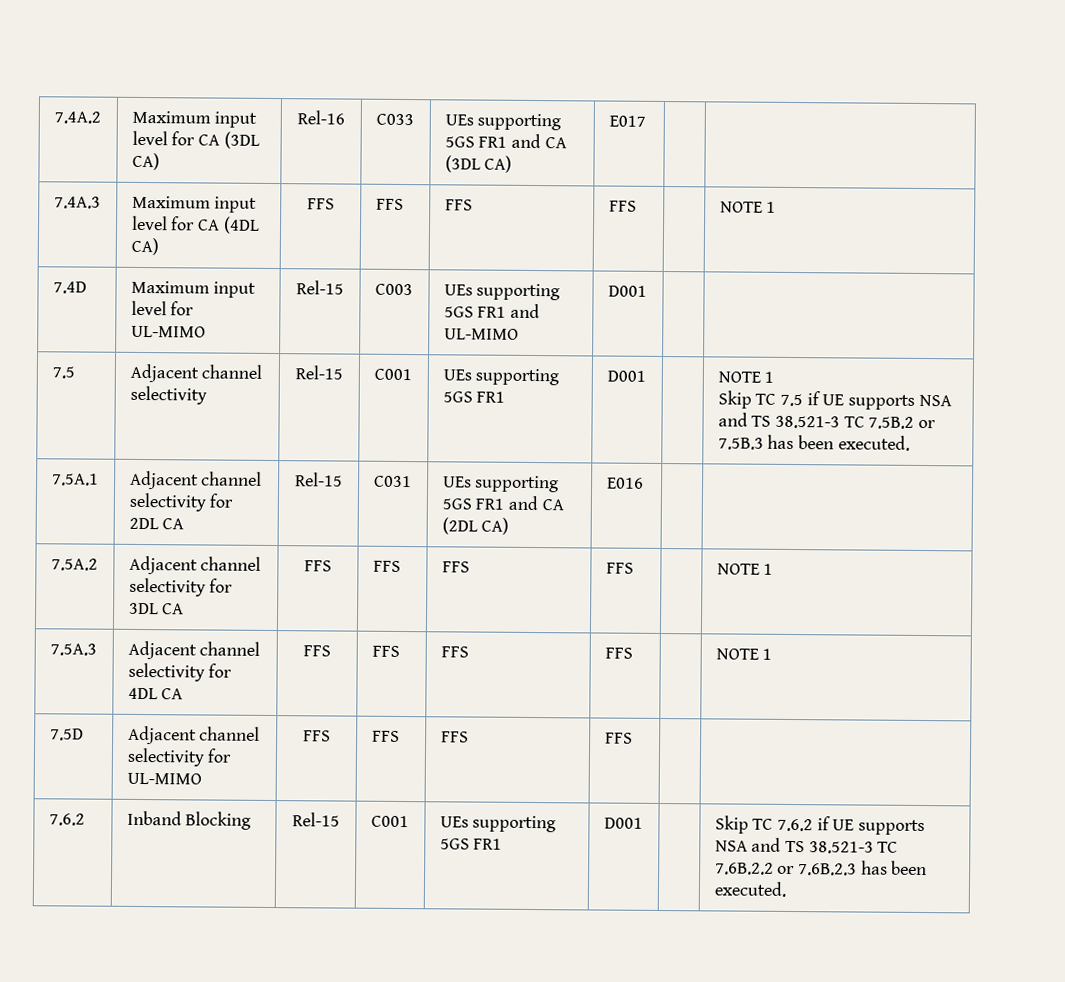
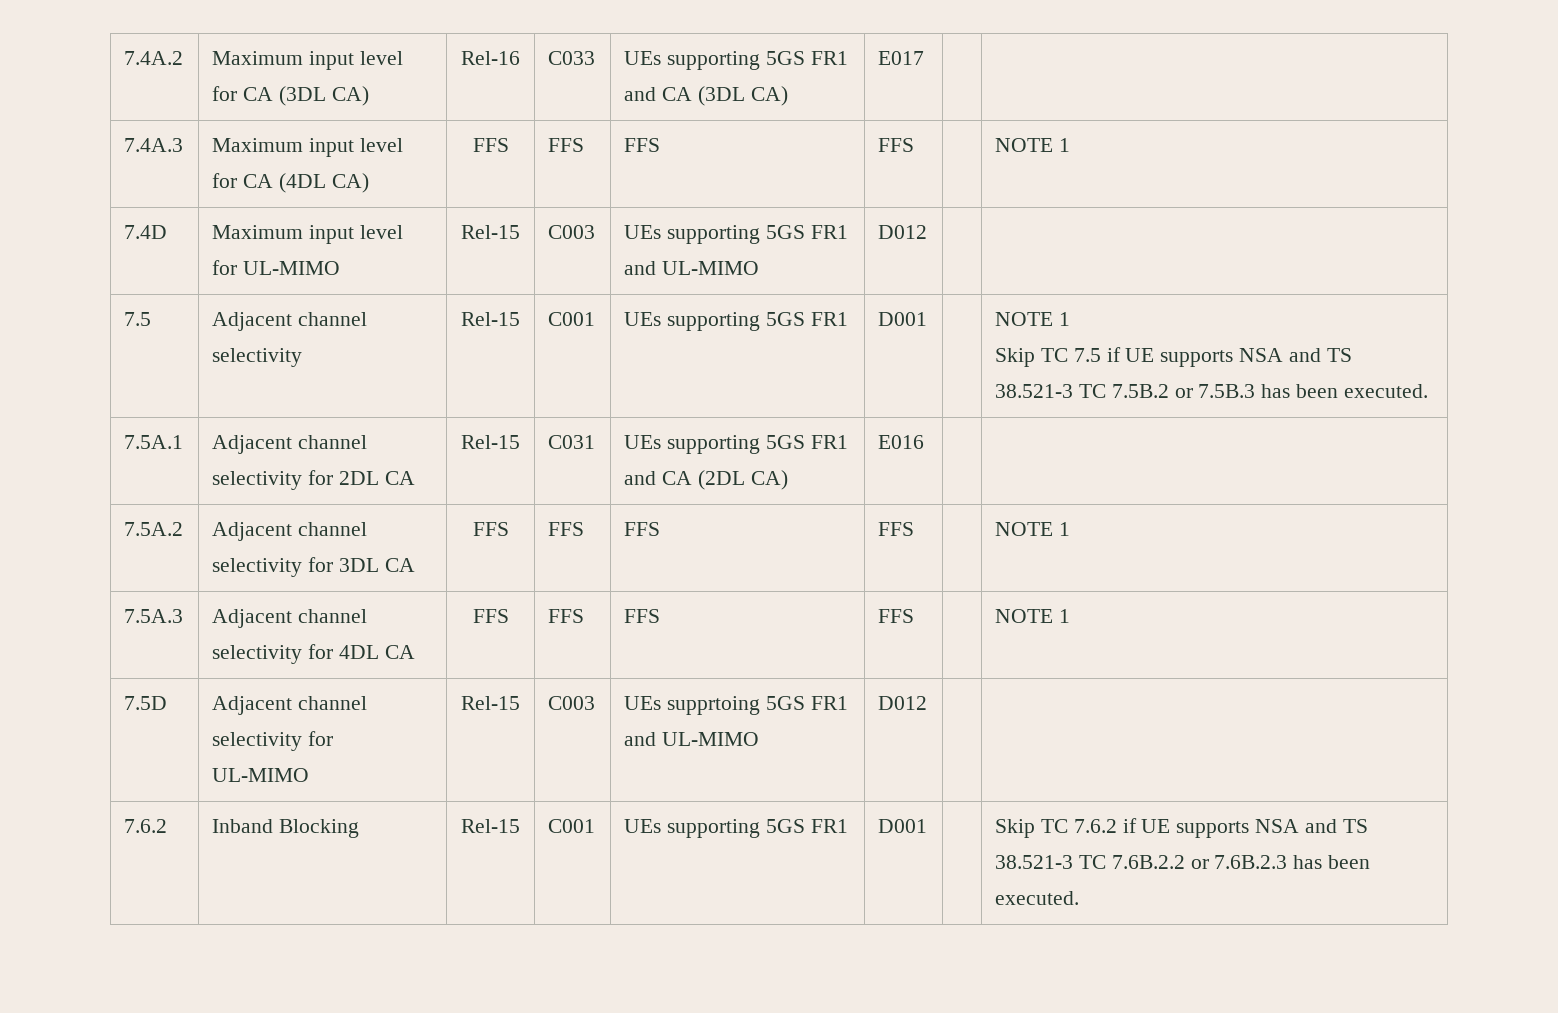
- 7.4D | Maximum input level for UL-MIMO | Rel-15 | C003 | UEs supporting 5GS FR1 and UL-MIMO | D001 | |
+ 7.4D | Maximum input level for UL-MIMO | Rel-15 | C003 | UEs supporting 5GS FR1 and UL-MIMO | D012 | |
- 7.5D | Adjacent channel selectivity for UL-MIMO | FFS | FFS | FFS | FFS | |
+ 7.5D | Adjacent channel selectivity for UL-MIMO | Rel-15 | C003 | UEs supprtoing 5GS FR1 and UL-MIMO | D012 | |

